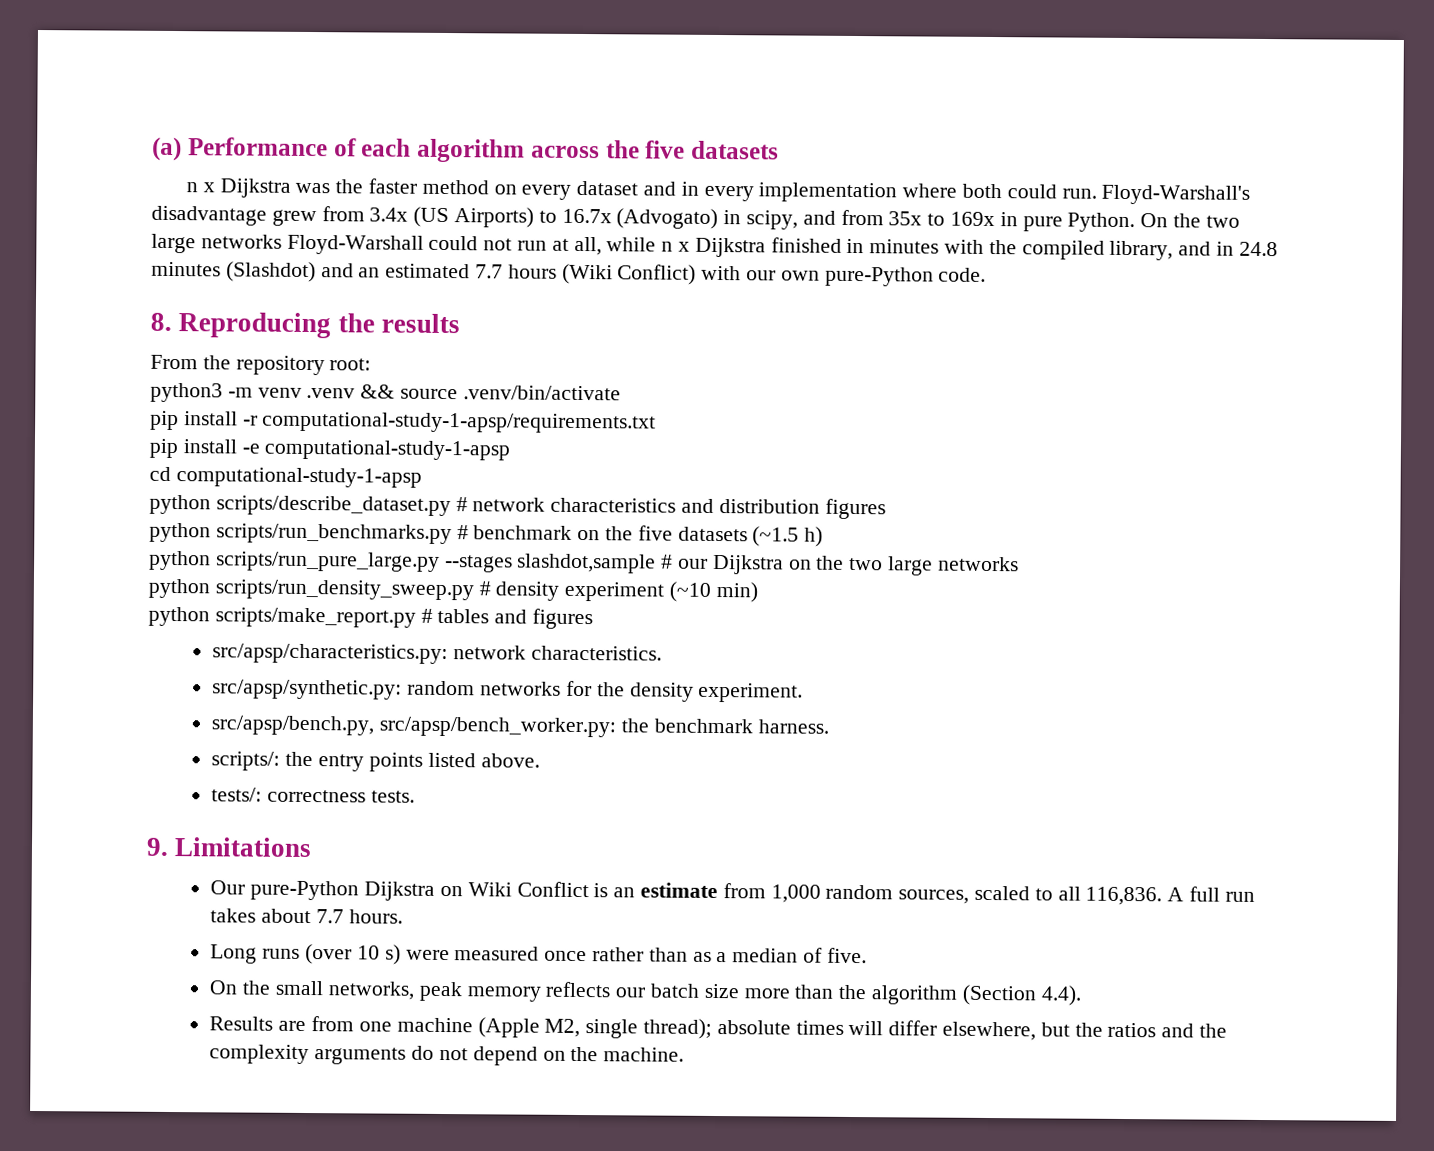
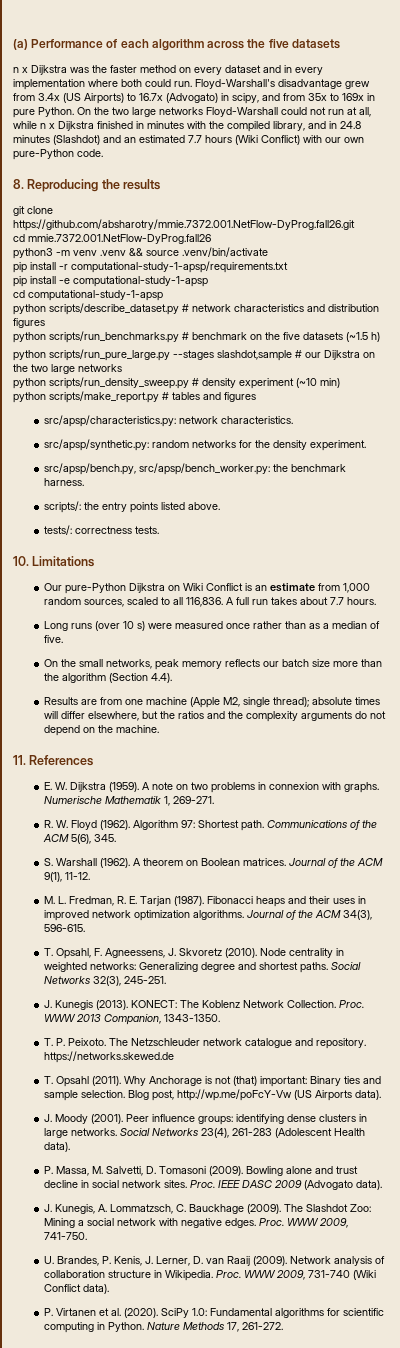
- From the repository root:
+ git clone https://github.com/absharotry/mmie.7372.001.NetFlow-DyProg.fall26.git
+ cd mmie.7372.001.NetFlow-DyProg.fall26
- 9. Limitations
+ 10. Limitations
+ 11. References
+ E. W. Dijkstra (1959). A note on two problems in connexion with graphs. Numerische Mathematik 1, 269-271.
+ R. W. Floyd (1962). Algorithm 97: Shortest path. Communications of the ACM 5(6), 345.
+ S. Warshall (1962). A theorem on Boolean matrices. Journal of the ACM 9(1), 11-12.
+ M. L. Fredman, R. E. Tarjan (1987). Fibonacci heaps and their uses in improved network optimization algorithms. Journal of the ACM 34(3), 596-615.
+ T. Opsahl, F. Agneessens, J. Skvoretz (2010). Node centrality in weighted networks: Generalizing degree and shortest paths. Social Networks 32(3), 245-251.
+ J. Kunegis (2013). KONECT: The Koblenz Network Collection. Proc. WWW 2013 Companion, 1343-1350.
+ T. P. Peixoto. The Netzschleuder network catalogue and repository. https://networks.skewed.de
+ T. Opsahl (2011). Why Anchorage is not (that) important: Binary ties and sample selection. Blog post, http://wp.me/poFcY-Vw (US Airports data).
+ J. Moody (2001). Peer influence groups: identifying dense clusters in large networks. Social Networks 23(4), 261-283 (Adolescent Health data).
+ P. Massa, M. Salvetti, D. Tomasoni (2009). Bowling alone and trust decline in social network sites. Proc. IEEE DASC 2009 (Advogato data).
+ J. Kunegis, A. Lommatzsch, C. Bauckhage (2009). The Slashdot Zoo: Mining a social network with negative edges. Proc. WWW 2009, 741-750.
+ U. Brandes, P. Kenis, J. Lerner, D. van Raaij (2009). Network analysis of collaboration structure in Wikipedia. Proc. WWW 2009, 731-740 (Wiki Conflict data).
+ P. Virtanen et al. (2020). SciPy 1.0: Fundamental algorithms for scientific computing in Python. Nature Methods 17, 261-272.

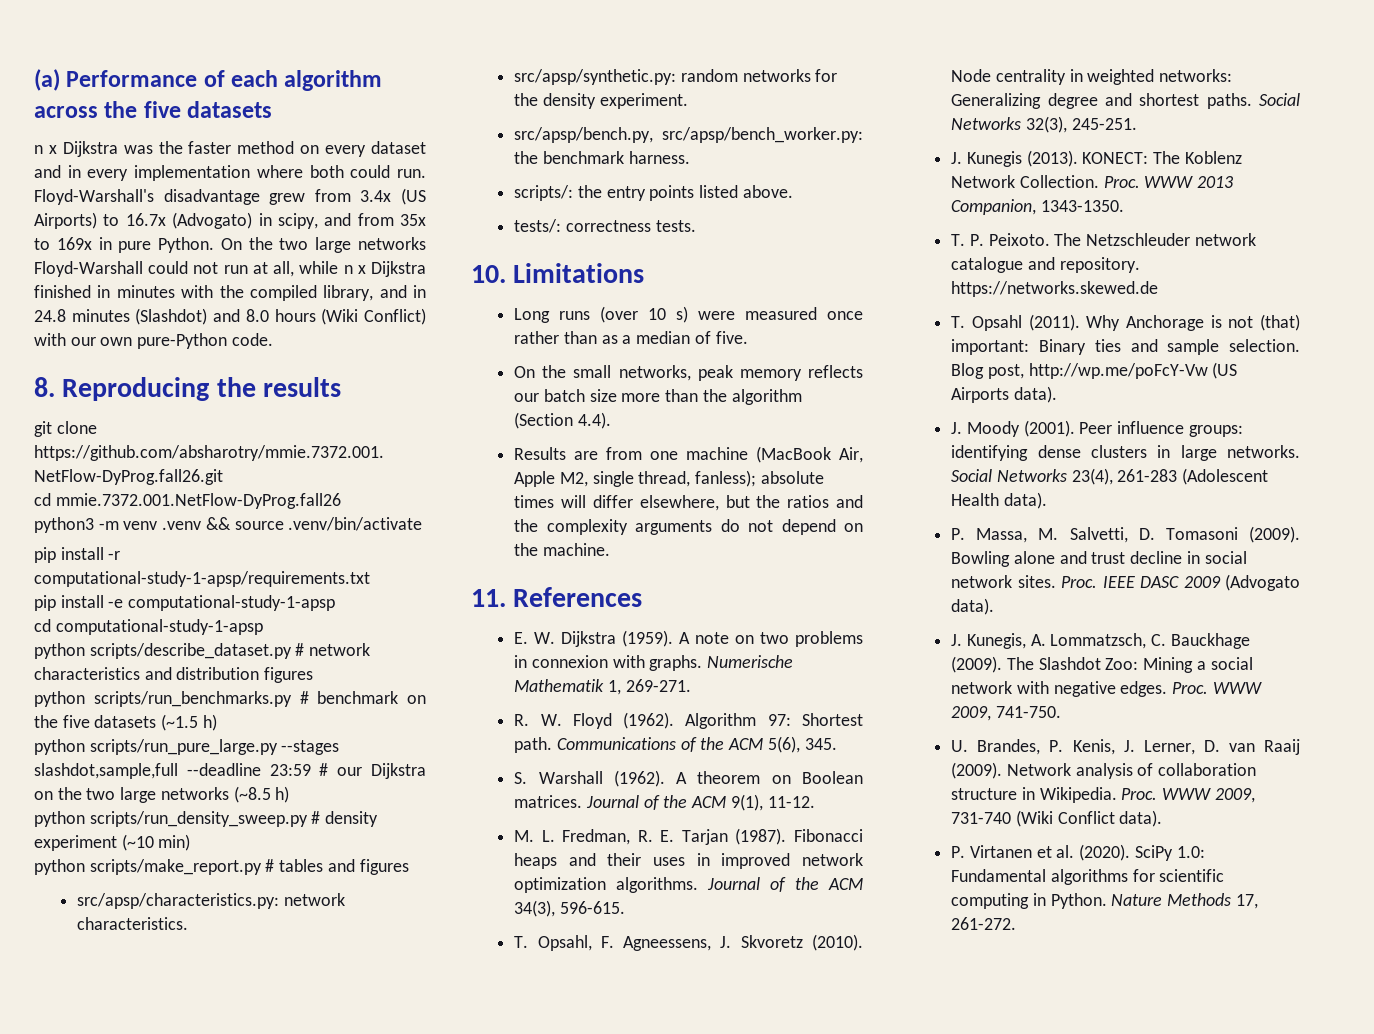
- On the two large networks Floyd-Warshall could not run at all, while n x Dijkstra finished in minutes with the compiled library, and in 24.8 minutes (Slashdot) and an estimated 7.7 hours (Wiki Conflict) with our own pure-Python code.
+ On the two large networks Floyd-Warshall could not run at all, while n x Dijkstra finished in minutes with the compiled library, and in 24.8 minutes (Slashdot) and 8.0 hours (Wiki Conflict) with our own pure-Python code.
- python scripts/run_pure_large.py --stages slashdot,sample # our Dijkstra on the two large networks
+ python scripts/run_pure_large.py --stages slashdot,sample,full --deadline 23:59 # our Dijkstra on the two large networks (~8.5 h)
- Our pure-Python Dijkstra on Wiki Conflict is an estimate from 1,000 random sources, scaled to all 116,836. A full run takes about 7.7 hours.
- Results are from one machine (Apple M2, single thread); absolute times will differ elsewhere, but the ratios and the complexity arguments do not depend on the machine.
+ Results are from one machine (MacBook Air, Apple M2, single thread, fanless); absolute times will differ elsewhere, but the ratios and the complexity arguments do not depend on the machine.

